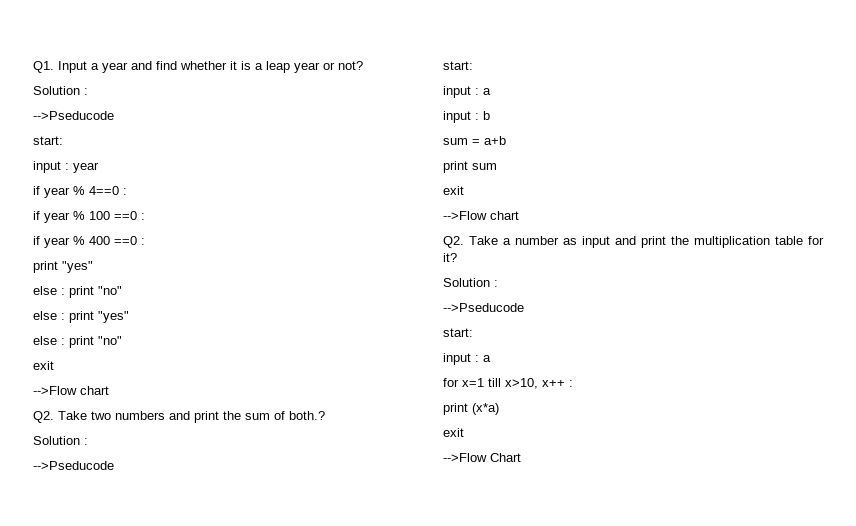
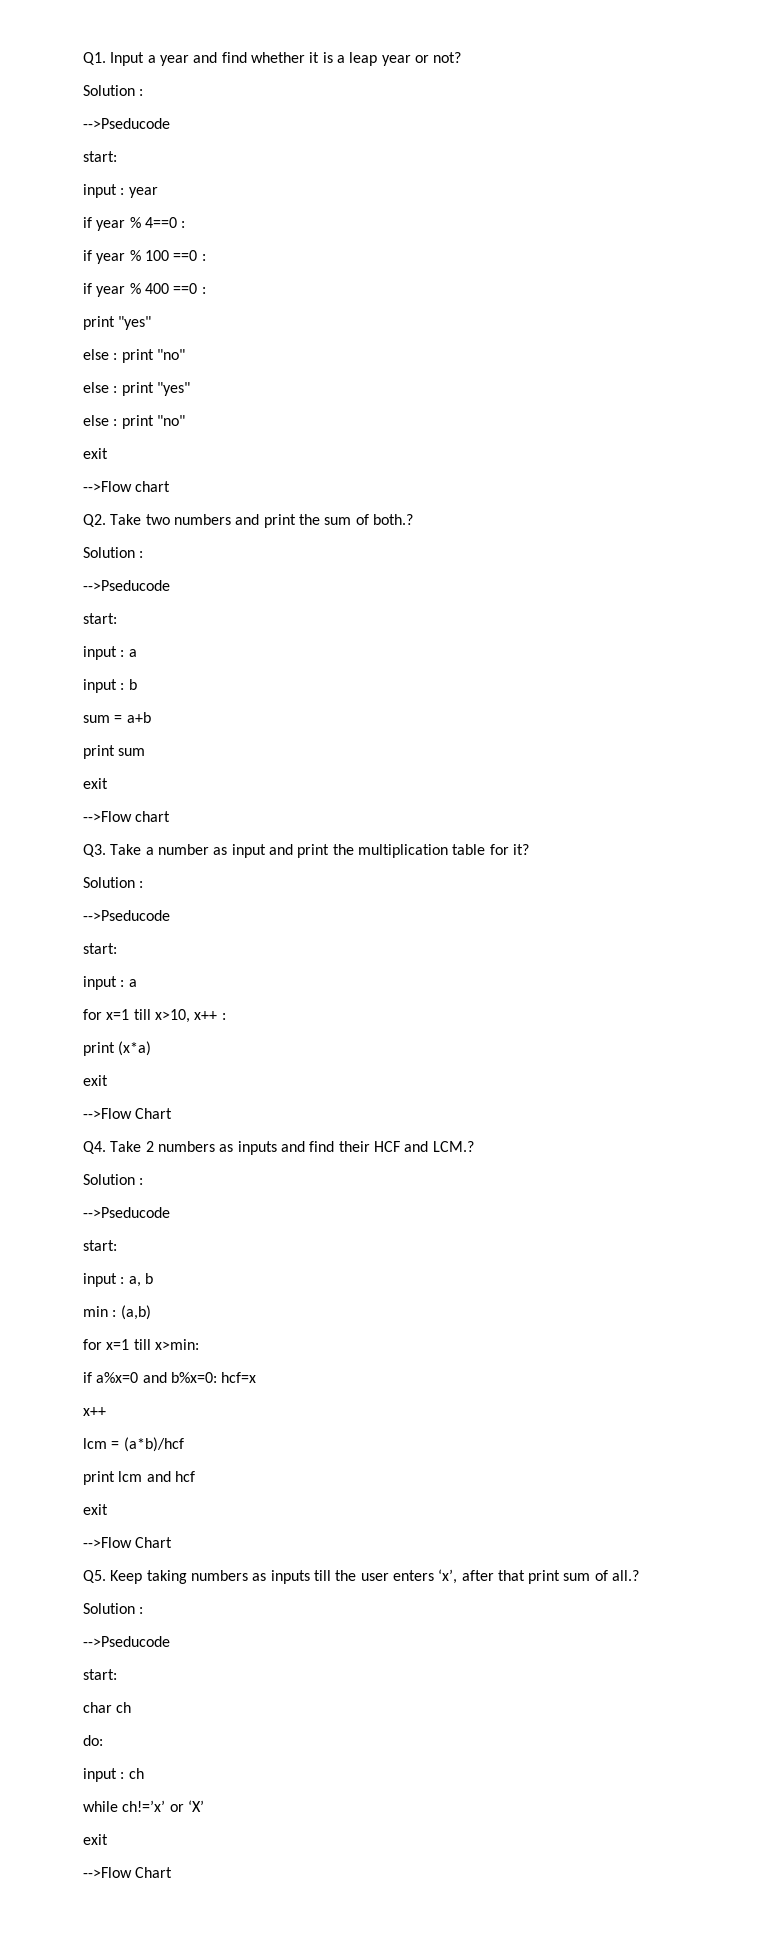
- Q2. Take a number as input and print the multiplication table for it?
+ Q3. Take a number as input and print the multiplication table for it?
+ Q4. Take 2 numbers as inputs and find their HCF and LCM.?
+ Solution :
+ -->Pseducode
+ start:
+ input : a, b
+ min : (a,b)
+ for x=1 till x>min:
+ if a%x=0 and b%x=0: hcf=x
+ x++
+ lcm = (a*b)/hcf
+ print lcm and hcf
+ exit
+ -->Flow Chart
+ Q5. Keep taking numbers as inputs till the user enters ‘x’, after that print sum of all.?
+ Solution :
+ -->Pseducode
+ start:
+ char ch
+ do:
+ input : ch
+ while ch!=’x’ or ‘X’
+ exit
+ -->Flow Chart

